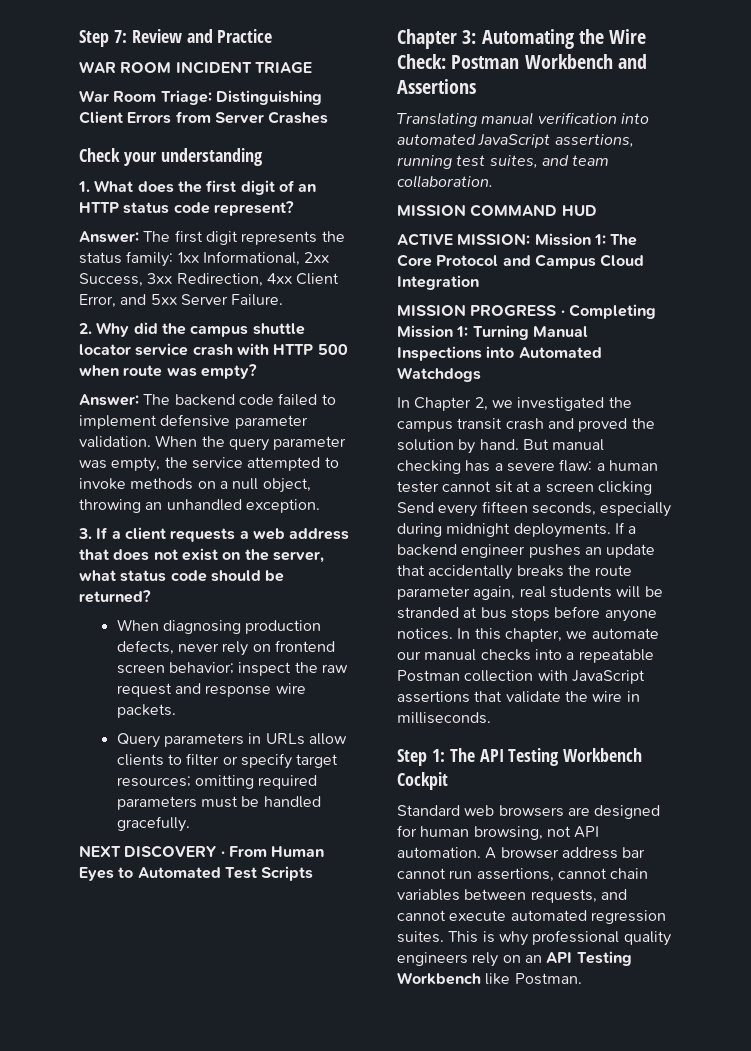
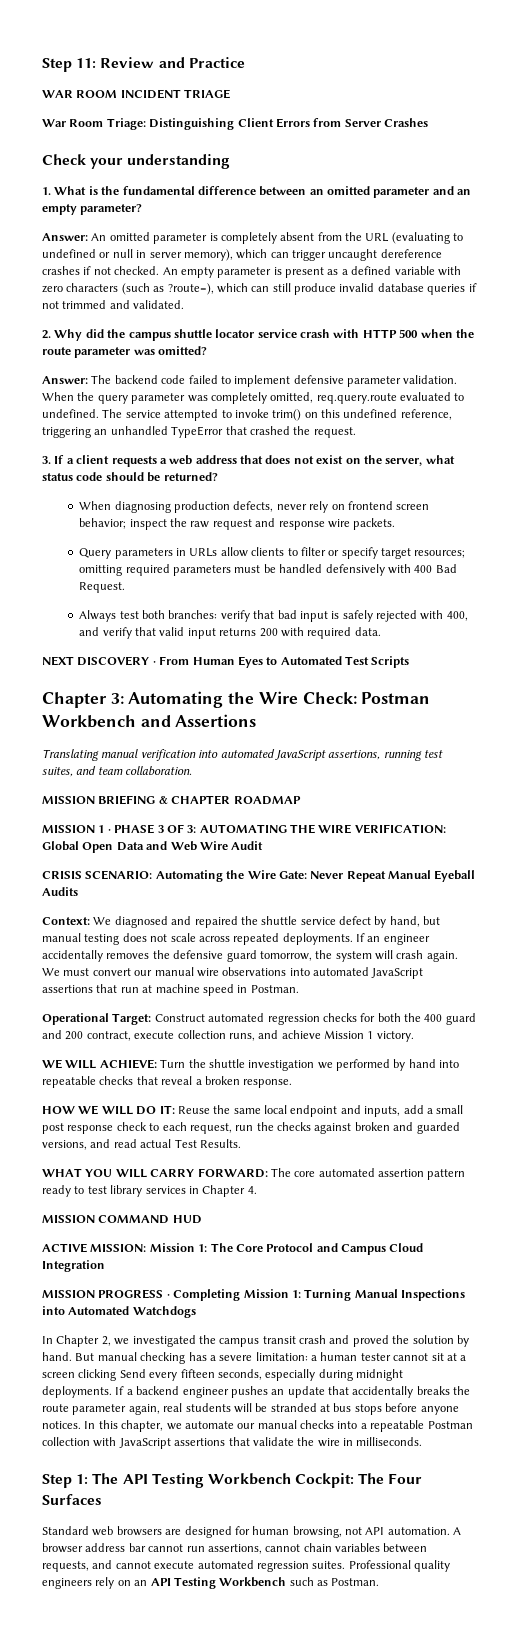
- Step 7: Review and Practice
+ Step 11: Review and Practice
- 1. What does the first digit of an HTTP status code represent?
- Answer: The first digit represents the status family: 1xx Informational, 2xx Success, 3xx Redirection, 4xx Client Error, and 5xx Server Failure.
+ 1. What is the fundamental difference between an omitted parameter and an empty parameter?
+ Answer: An omitted parameter is completely absent from the URL (evaluating to undefined or null in server memory), which can trigger uncaught dereference crashes if not checked. An empty parameter is present as a defined variable with zero characters (such as ?route=), which can still produce invalid database queries if not trimmed and validated.
- 2. Why did the campus shuttle locator service crash with HTTP 500 when route was empty?
+ 2. Why did the campus shuttle locator service crash with HTTP 500 when the route parameter was omitted?
- When the query parameter was empty, the service attempted to invoke methods on a null object, throwing an unhandled exception.
+ When the query parameter was completely omitted, req.query.route evaluated to undefined. The service attempted to invoke trim() on this undefined reference, triggering an unhandled TypeError that crashed the request.
- Query parameters in URLs allow clients to filter or specify target resources; omitting required parameters must be handled gracefully.
+ Query parameters in URLs allow clients to filter or specify target resources; omitting required parameters must be handled defensively with 400 Bad Request.
+ Always test both branches: verify that bad input is safely rejected with 400, and verify that valid input returns 200 with required data.
+ MISSION BRIEFING & CHAPTER ROADMAP
+ MISSION 1 · PHASE 3 OF 3: AUTOMATING THE WIRE VERIFICATION: Global Open Data and Web Wire Audit
+ CRISIS SCENARIO: Automating the Wire Gate: Never Repeat Manual Eyeball Audits
+ Context: We diagnosed and repaired the shuttle service defect by hand, but manual testing does not scale across repeated deployments. If an engineer accidentally removes the defensive guard tomorrow, the system will crash again. We must convert our manual wire observations into automated JavaScript assertions that run at machine speed in Postman.
+ Operational Target: Construct automated regression checks for both the 400 guard and 200 contract, execute collection runs, and achieve Mission 1 victory.
+ WE WILL ACHIEVE: Turn the shuttle investigation we performed by hand into repeatable checks that reveal a broken response.
+ HOW WE WILL DO IT: Reuse the same local endpoint and inputs, add a small post response check to each request, run the checks against broken and guarded versions, and read actual Test Results.
+ WHAT YOU WILL CARRY FORWARD: The core automated assertion pattern ready to test library services in Chapter 4.
- But manual checking has a severe flaw: a human tester cannot sit at a screen clicking Send every fifteen seconds, especially during midnight deployments.
+ But manual checking has a severe limitation: a human tester cannot sit at a screen clicking Send every fifteen seconds, especially during midnight deployments.
- Step 1: The API Testing Workbench Cockpit
+ Step 1: The API Testing Workbench Cockpit: The Four Surfaces
- This is why professional quality engineers rely on an API Testing Workbench like Postman.
+ Professional quality engineers rely on an API Testing Workbench such as Postman.

